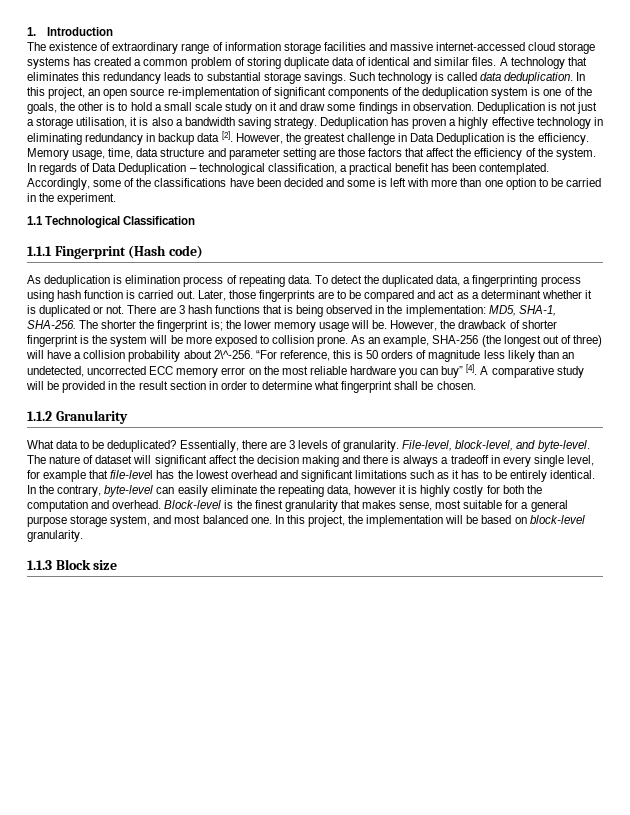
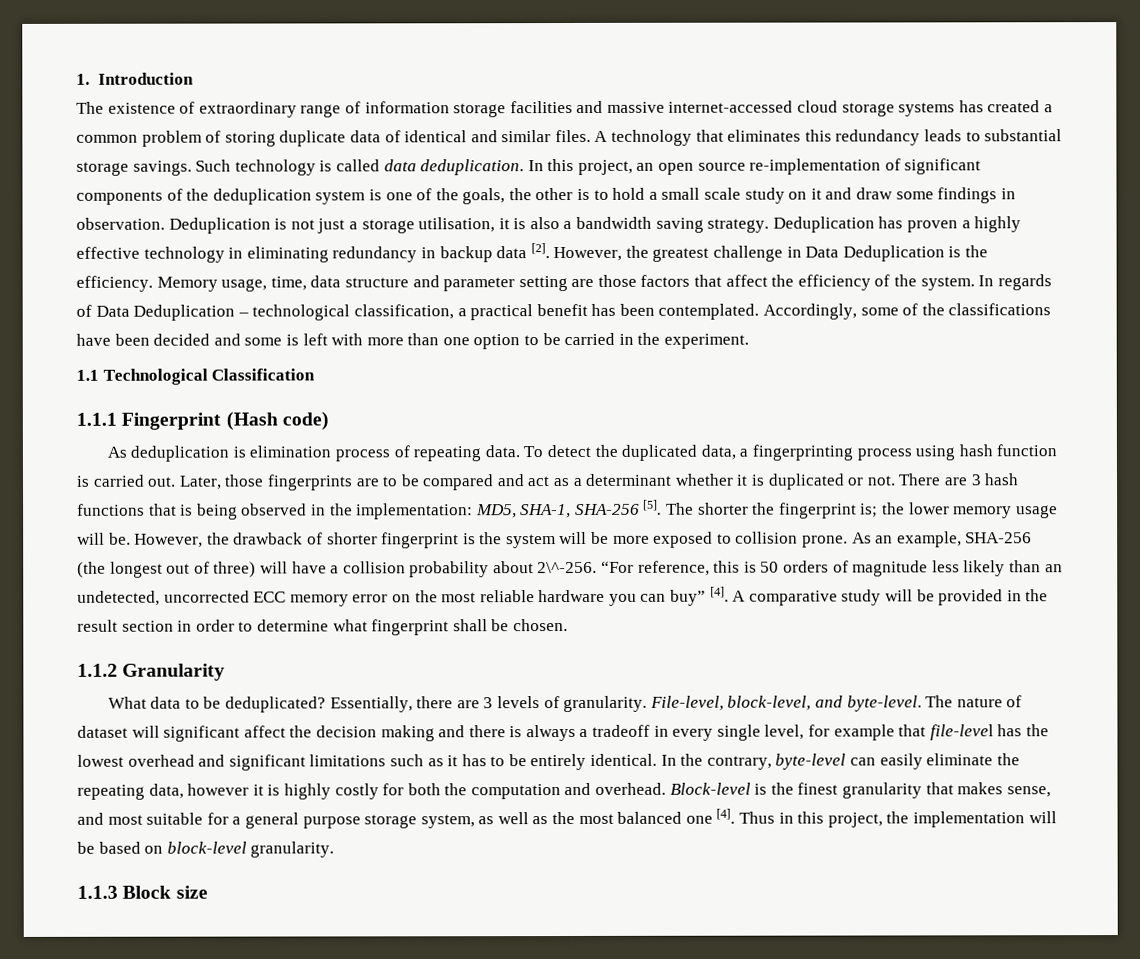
- There are 3 hash functions that is being observed in the implementation: MD5, SHA-1, SHA-256.
+ There are 3 hash functions that is being observed in the implementation: MD5, SHA-1, SHA-256 [5].
- Block-level is the finest granularity that makes sense, most suitable for a general purpose storage system, and most balanced one. In this project, the implementation will be based on block-level granularity.
+ Block-level is the finest granularity that makes sense, and most suitable for a general purpose storage system, as well as the most balanced one [4]. Thus in this project, the implementation will be based on block-level granularity.

